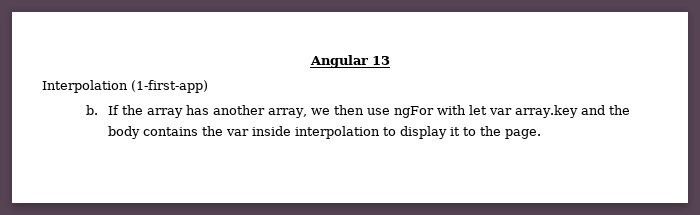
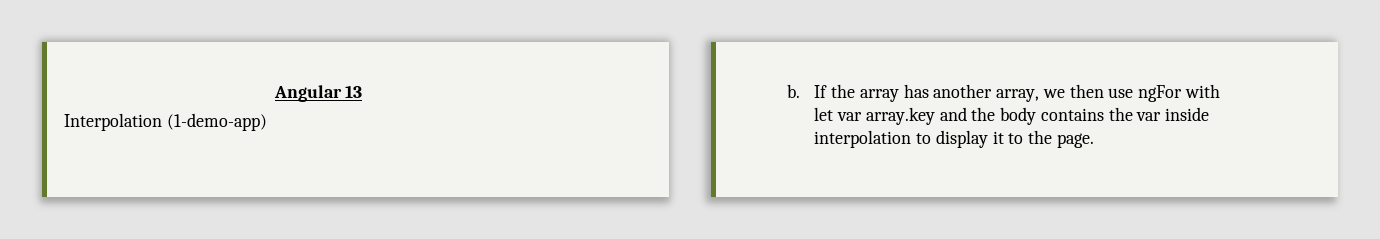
- Interpolation (1-first-app)
+ Interpolation (1-demo-app)

